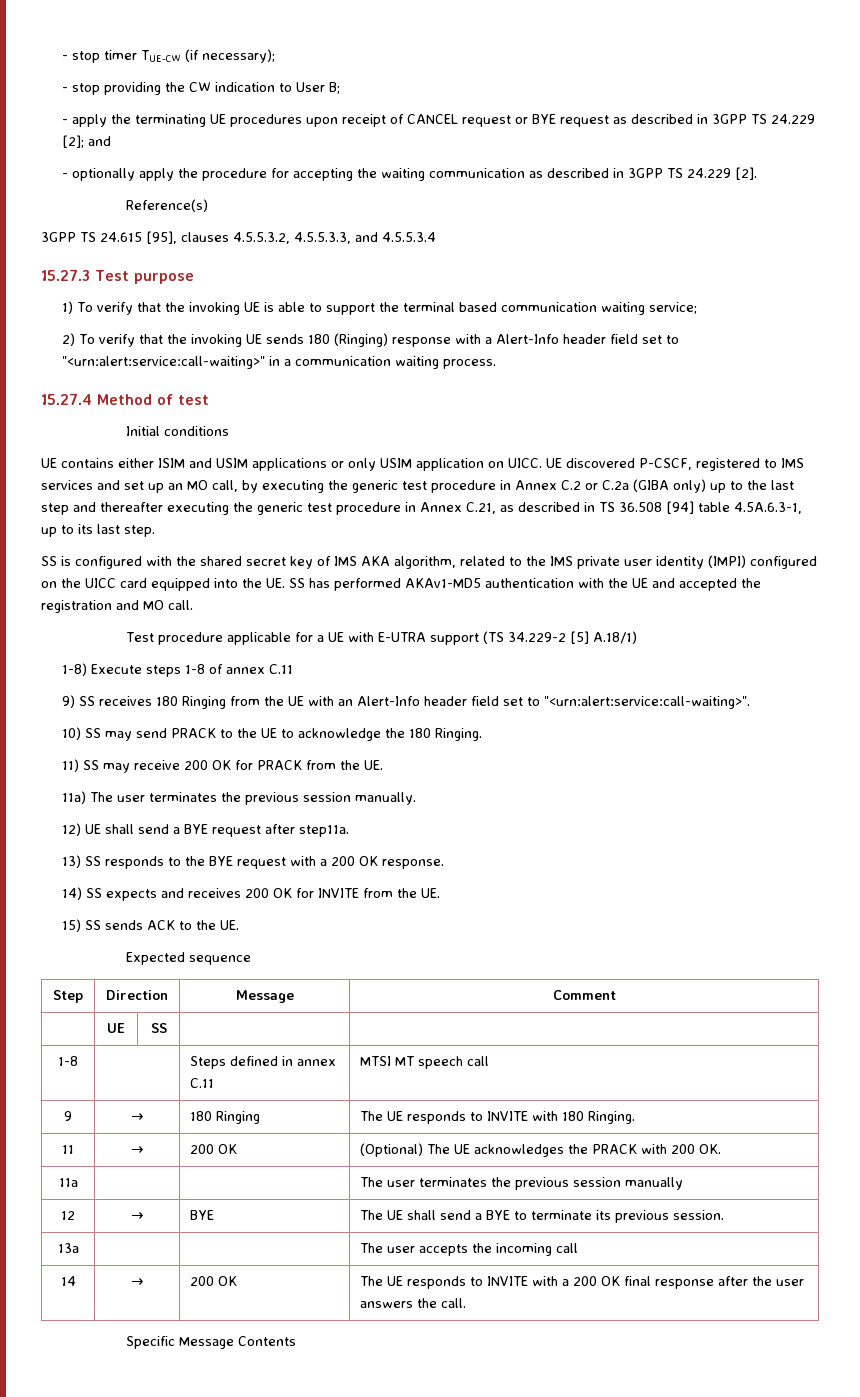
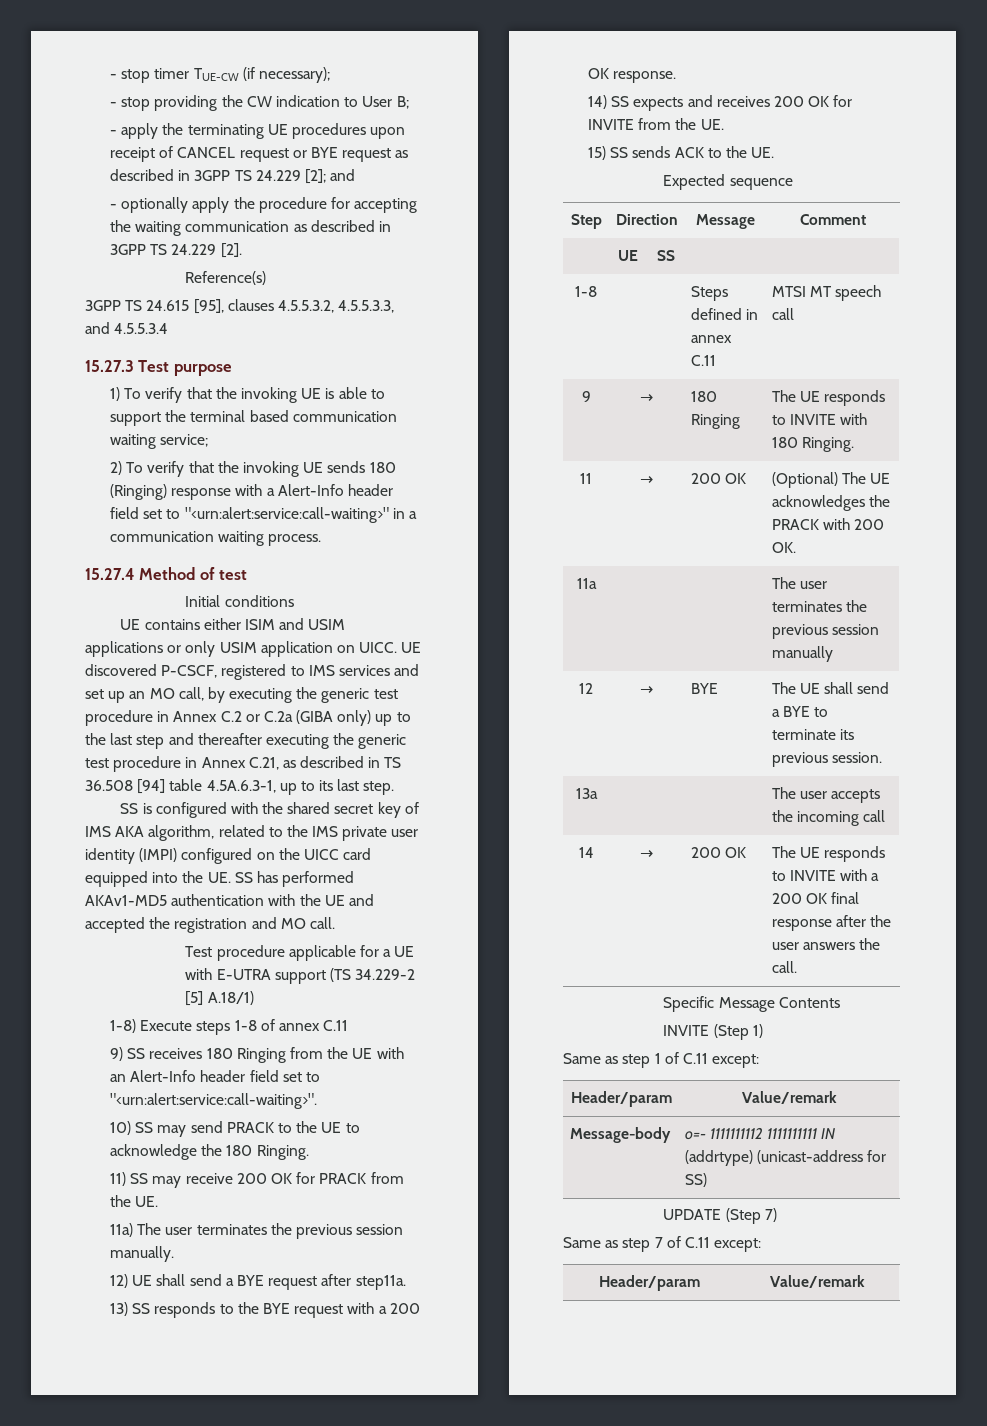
+ INVITE (Step 1)
+ Same as step 1 of C.11 except:
+ Header/param | Value/remark
+ Message-body | o=- 1111111112 1111111111 IN (addrtype) (unicast-address for SS)
+ UPDATE (Step 7)
+ Same as step 7 of C.11 except:
+ Header/param | Value/remark

